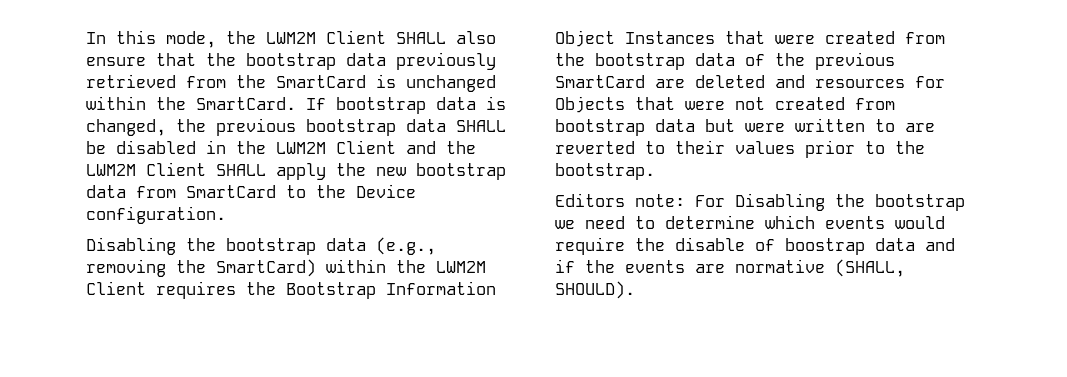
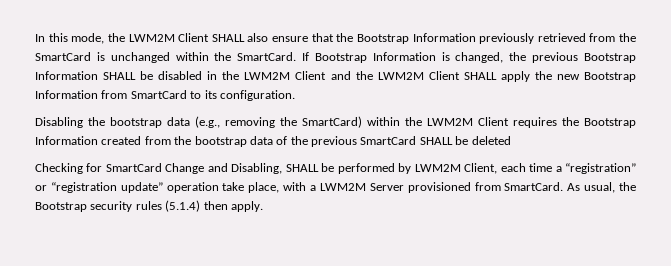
- In this mode, the LWM2M Client SHALL also ensure that the bootstrap data previously retrieved from the SmartCard is unchanged within the SmartCard.
+ In this mode, the LWM2M Client SHALL also ensure that the Bootstrap Information previously retrieved from the SmartCard is unchanged within the SmartCard.
- If bootstrap data is changed, the previous bootstrap data SHALL be disabled in the LWM2M Client and the LWM2M Client SHALL apply the new bootstrap data from SmartCard to the Device configuration.
+ If Bootstrap Information is changed, the previous Bootstrap Information SHALL be disabled in the LWM2M Client and the LWM2M Client SHALL apply the new Bootstrap Information from SmartCard to its configuration.
- Disabling the bootstrap data (e.g., removing the SmartCard) within the LWM2M Client requires the Bootstrap Information Object Instances that were created from the bootstrap data of the previous SmartCard are deleted and resources for Objects that were not created from bootstrap data but were written to are reverted to their values prior to the bootstrap.
- Editors note: For Disabling the bootstrap we need to determine which events would require the disable of boostrap data and if the events are normative (SHALL, SHOULD).
+ Disabling the bootstrap data (e.g., removing the SmartCard) within the LWM2M Client requires the Bootstrap Information created from the bootstrap data of the previous SmartCard SHALL be deleted
+ Checking for SmartCard Change and Disabling, SHALL be performed by LWM2M Client, each time a “registration” or “registration update” operation take place, with a LWM2M Server provisioned from SmartCard. As usual, the Bootstrap security rules (5.1.4) then apply.

